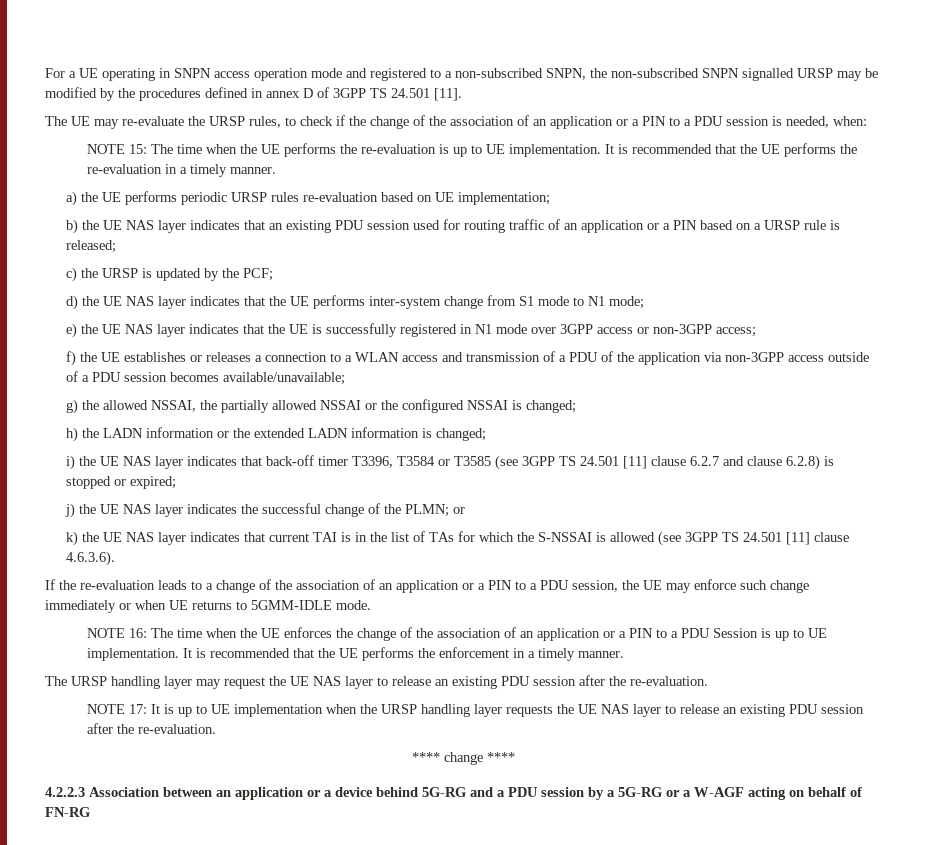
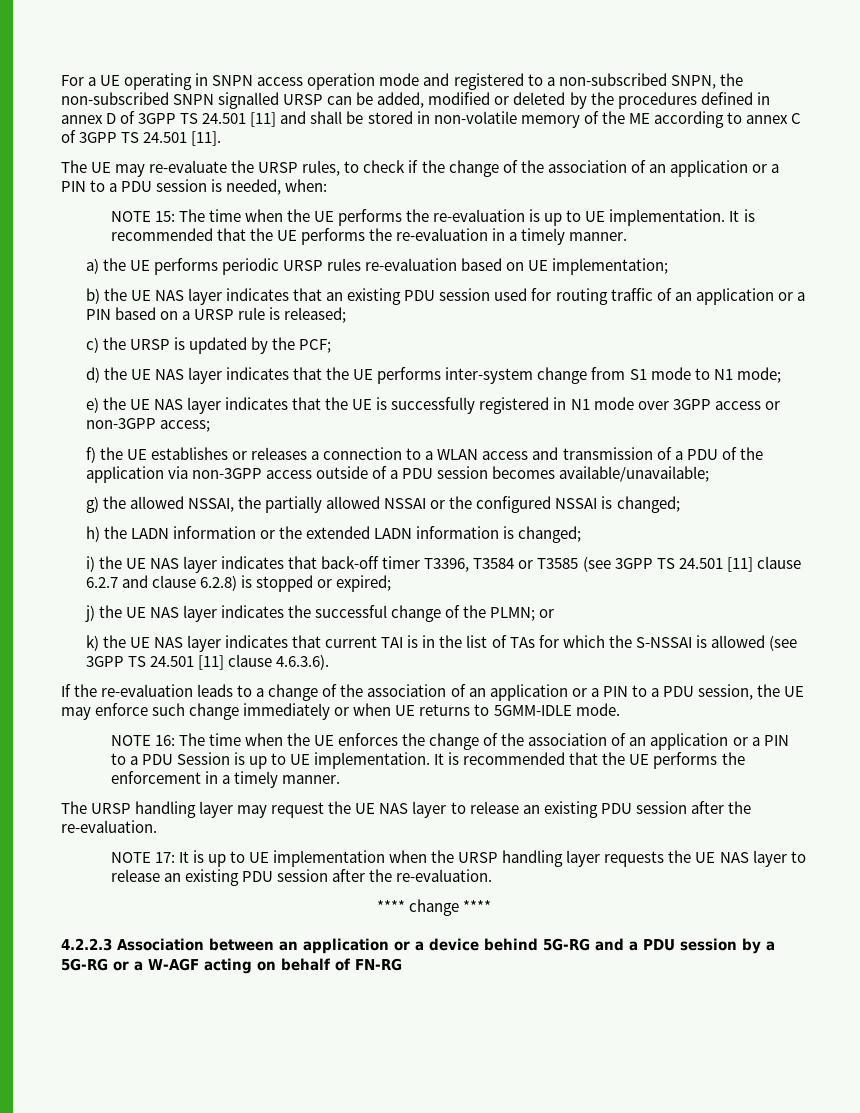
- For a UE operating in SNPN access operation mode and registered to a non-subscribed SNPN, the non-subscribed SNPN signalled URSP may be modified by the procedures defined in annex D of 3GPP TS 24.501 [11].
+ For a UE operating in SNPN access operation mode and registered to a non-subscribed SNPN, the non-subscribed SNPN signalled URSP can be added, modified or deleted by the procedures defined in annex D of 3GPP TS 24.501 [11] and shall be stored in non-volatile memory of the ME according to annex C of 3GPP TS 24.501 [11].

